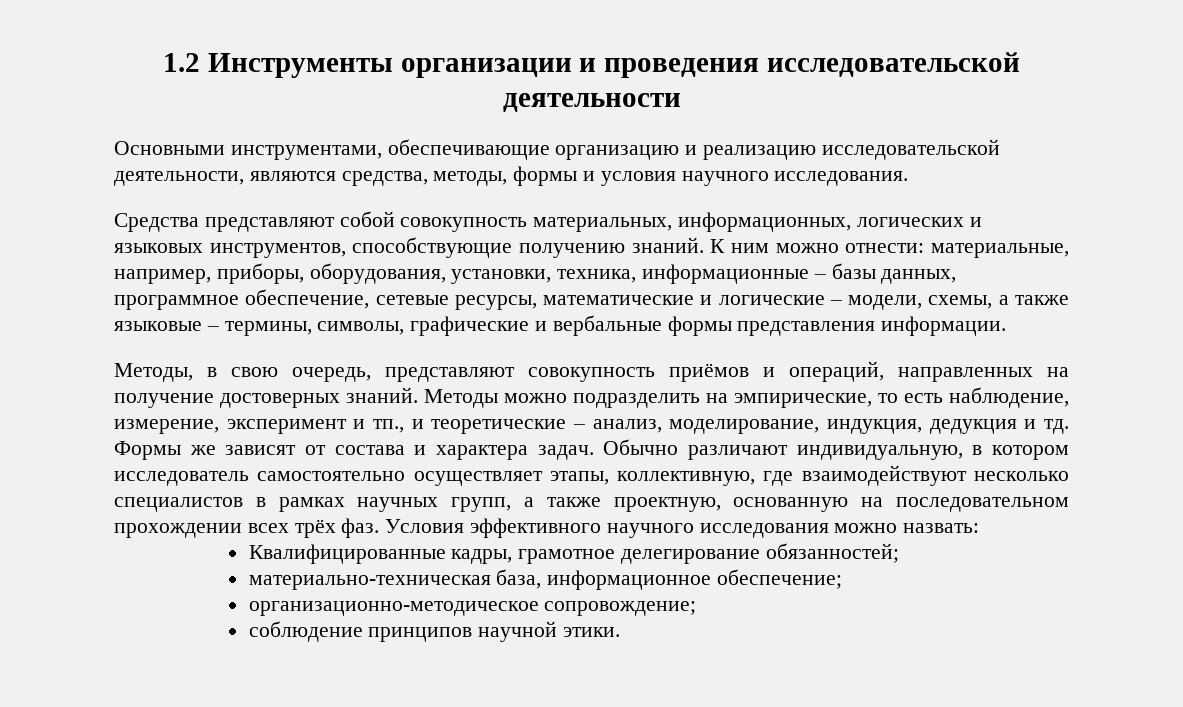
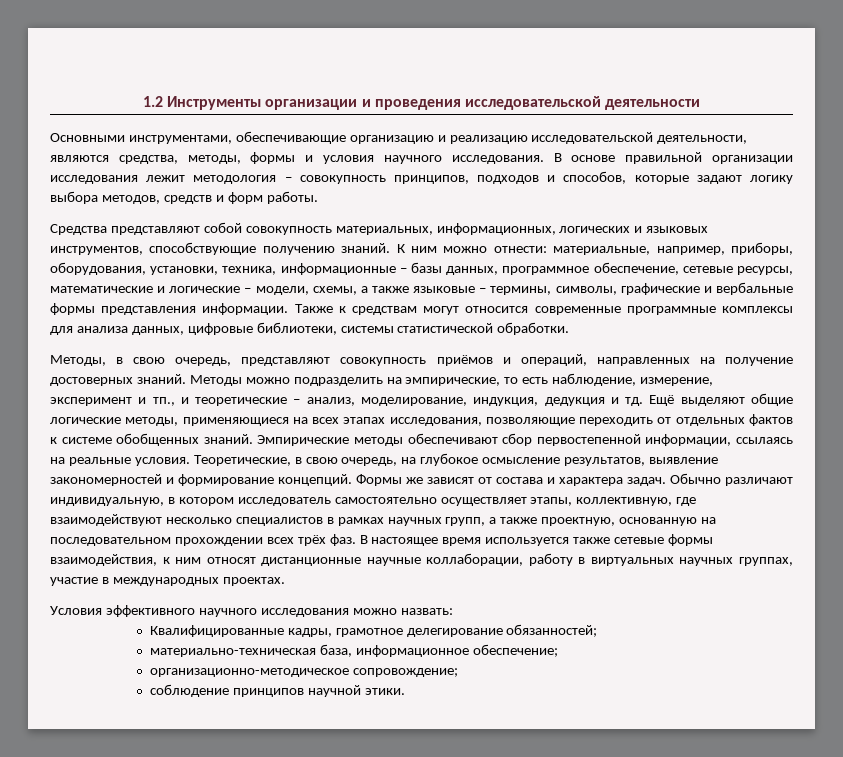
+ В основе правильной организации исследования лежит методология – совокупность принципов, подходов и способов, которые задают логику выбора методов, средств и форм работы.
+ Также к средствам могут относится современные программные комплексы для анализа данных, цифровые библиотеки, системы статистической обработки.
+ Ещё выделяют общие логические методы, применяющиеся на всех этапах исследования, позволяющие переходить от отдельных фактов к системе обобщенных знаний. Эмпирические методы обеспечивают сбор первостепенной информации, ссылаясь на реальные условия. Теоретические, в свою очередь, на глубокое осмысление результатов, выявление закономерностей и формирование концепций.
- Обычно различают индивидуальную, в котором исследователь самостоятельно осуществляет этапы, коллективную, где взаимодействуют несколько специалистов в рамках научных групп, а также проектную, основанную на последовательном прохождении всех трёх фаз. Условия эффективного научного исследования можно назвать:
+ Обычно различают индивидуальную, в котором исследователь самостоятельно осуществляет этапы, коллективную, где взаимодействуют несколько специалистов в рамках научных групп, а также проектную, основанную на последовательном прохождении всех трёх фаз. В настоящее время используется также сетевые формы взаимодействия, к ним относят дистанционные научные коллаборации, работу в виртуальных научных группах, участие в международных проектах.
+ Условия эффективного научного исследования можно назвать:

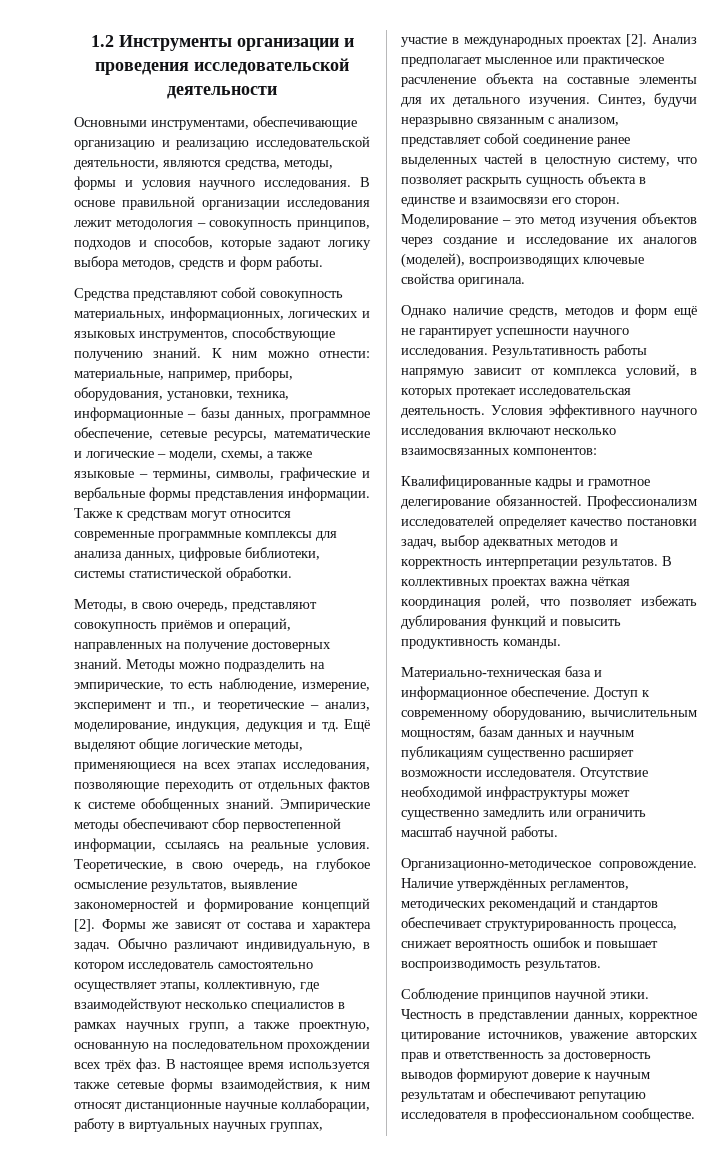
- Теоретические, в свою очередь, на глубокое осмысление результатов, выявление закономерностей и формирование концепций.
+ Теоретические, в свою очередь, на глубокое осмысление результатов, выявление закономерностей и формирование концепций [2].
- В настоящее время используется также сетевые формы взаимодействия, к ним относят дистанционные научные коллаборации, работу в виртуальных научных группах, участие в международных проектах.
- Условия эффективного научного исследования можно назвать:
- Квалифицированные кадры, грамотное делегирование обязанностей;
- материально-техническая база, информационное обеспечение;
- организационно-методическое сопровождение;
- соблюдение принципов научной этики.
+ В настоящее время используется также сетевые формы взаимодействия, к ним относят дистанционные научные коллаборации, работу в виртуальных научных группах, участие в международных проектах [2]. Анализ предполагает мысленное или практическое расчленение объекта на составные элементы для их детального изучения. Синтез, будучи неразрывно связанным с анализом, представляет собой соединение ранее выделенных частей в целостную систему, что позволяет раскрыть сущность объекта в единстве и взаимосвязи его сторон. Моделирование – это метод изучения объектов через создание и исследование их аналогов (моделей), воспроизводящих ключевые свойства оригинала.
+ Однако наличие средств, методов и форм ещё не гарантирует успешности научного исследования. Результативность работы напрямую зависит от комплекса условий, в которых протекает исследовательская деятельность. Условия эффективного научного исследования включают несколько взаимосвязанных компонентов:
+ Квалифицированные кадры и грамотное делегирование обязанностей. Профессионализм исследователей определяет качество постановки задач, выбор адекватных методов и корректность интерпретации результатов. В коллективных проектах важна чёткая координация ролей, что позволяет избежать дублирования функций и повысить продуктивность команды.
+ Материально-техническая база и информационное обеспечение. Доступ к современному оборудованию, вычислительным мощностям, базам данных и научным публикациям существенно расширяет возможности исследователя. Отсутствие необходимой инфраструктуры может существенно замедлить или ограничить масштаб научной работы.
+ Организационно-методическое сопровождение. Наличие утверждённых регламентов, методических рекомендаций и стандартов обеспечивает структурированность процесса, снижает вероятность ошибок и повышает воспроизводимость результатов.
+ Соблюдение принципов научной этики. Честность в представлении данных, корректное цитирование источников, уважение авторских прав и ответственность за достоверность выводов формируют доверие к научным результатам и обеспечивают репутацию исследователя в профессиональном сообществе.

